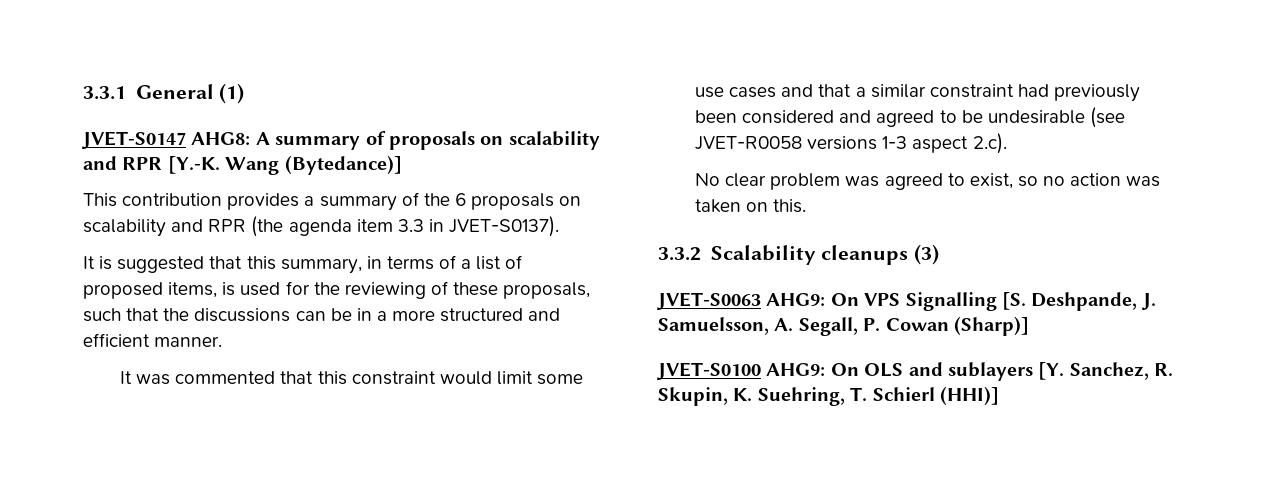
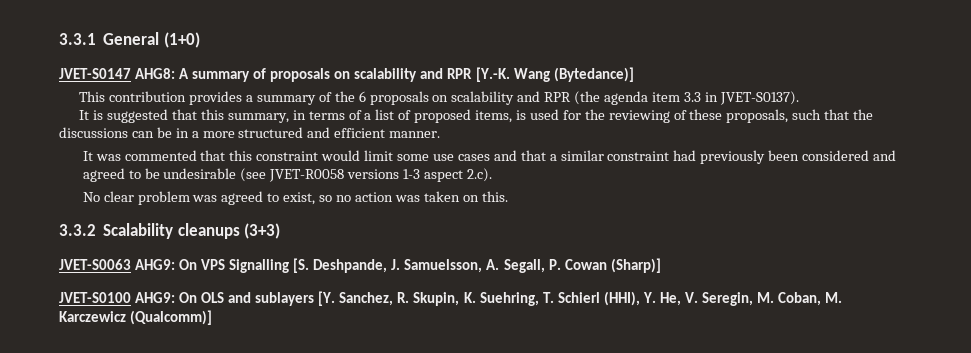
- 3.3.1 General (1)
+ 3.3.1 General (1+0)
- 3.3.2 Scalability cleanups (3)
+ 3.3.2 Scalability cleanups (3+3)
- JVET-S0100 AHG9: On OLS and sublayers [Y. Sanchez, R. Skupin, K. Suehring, T. Schierl (HHI)]
+ JVET-S0100 AHG9: On OLS and sublayers [Y. Sanchez, R. Skupin, K. Suehring, T. Schierl (HHI), Y. He, V. Seregin, M. Coban, M. Karczewicz (Qualcomm)]

